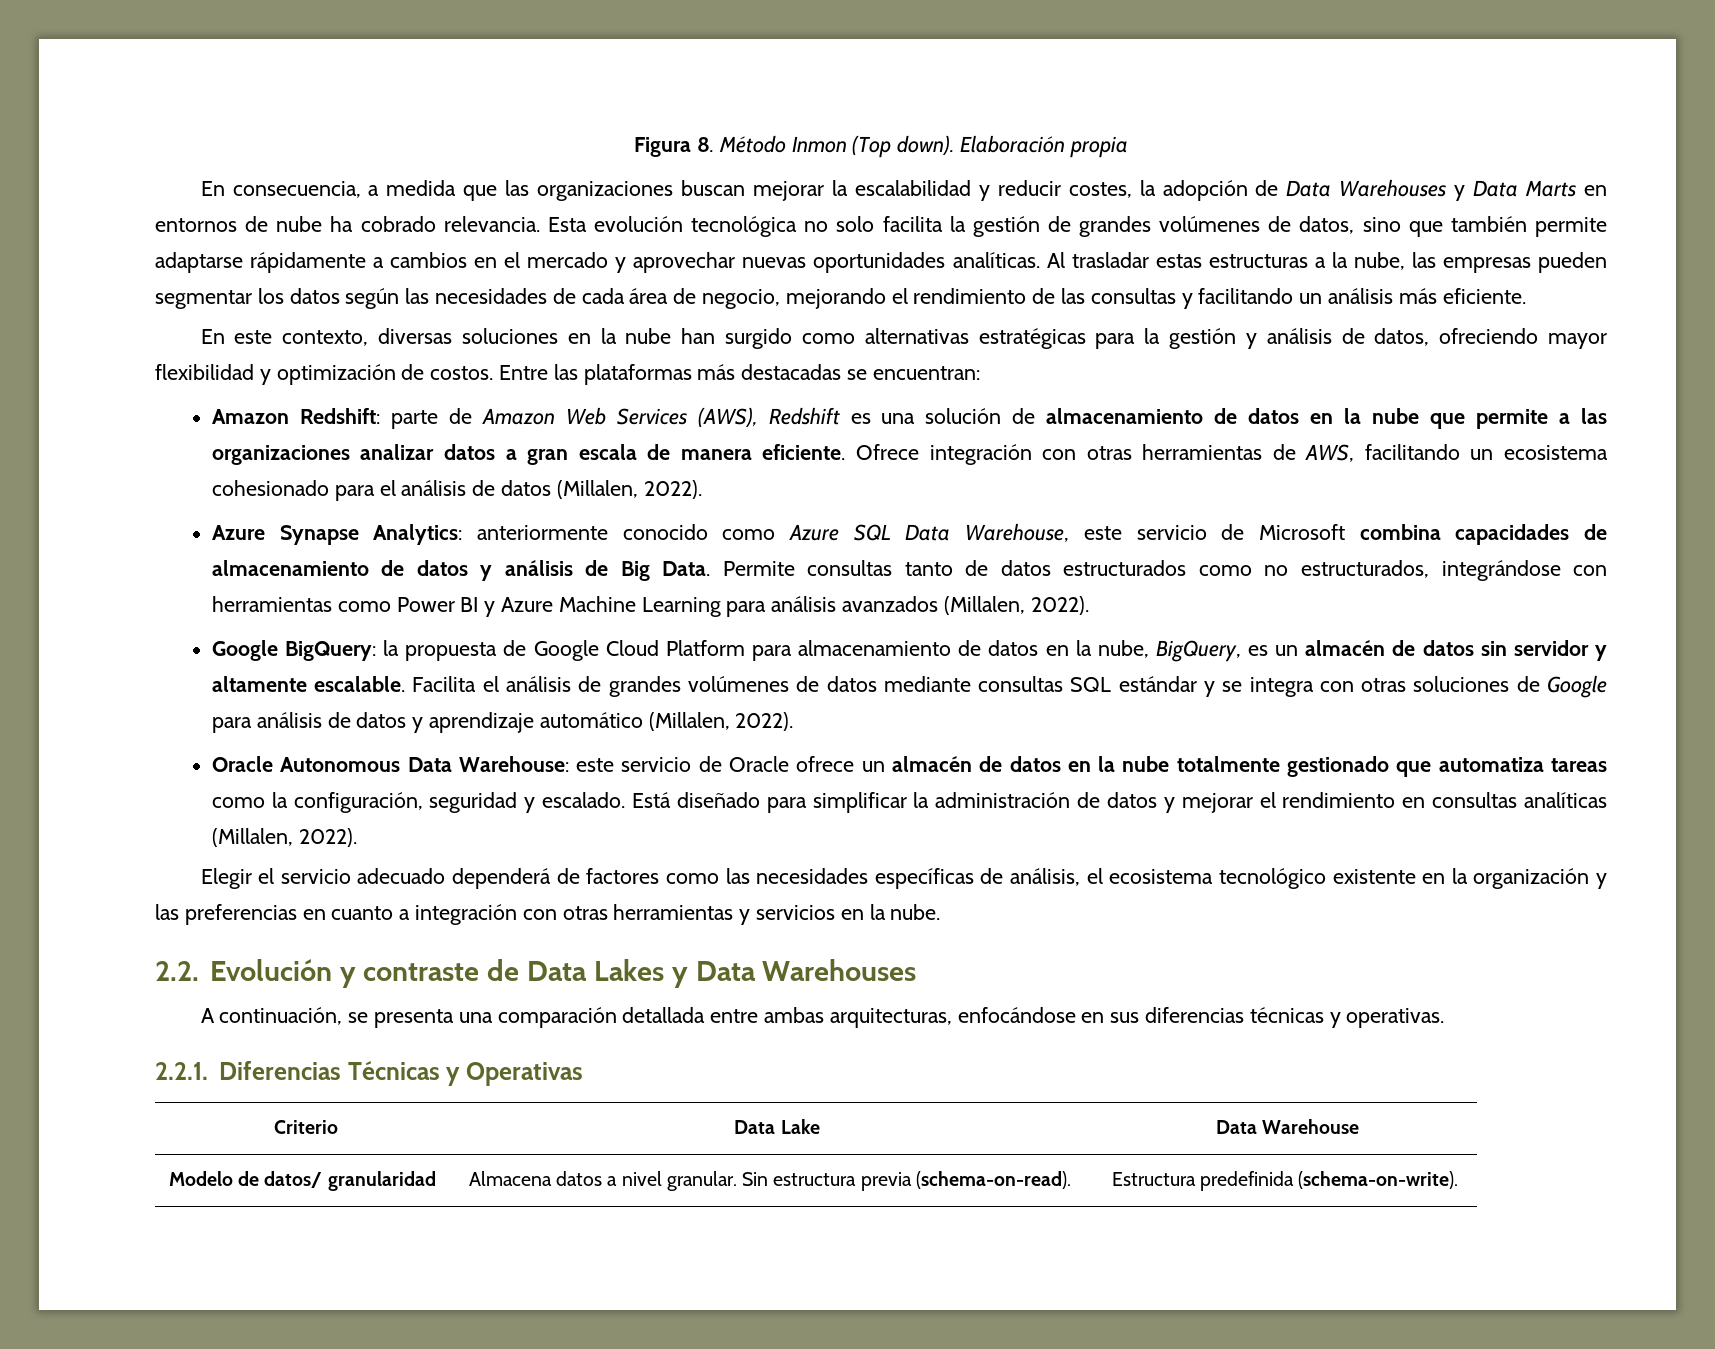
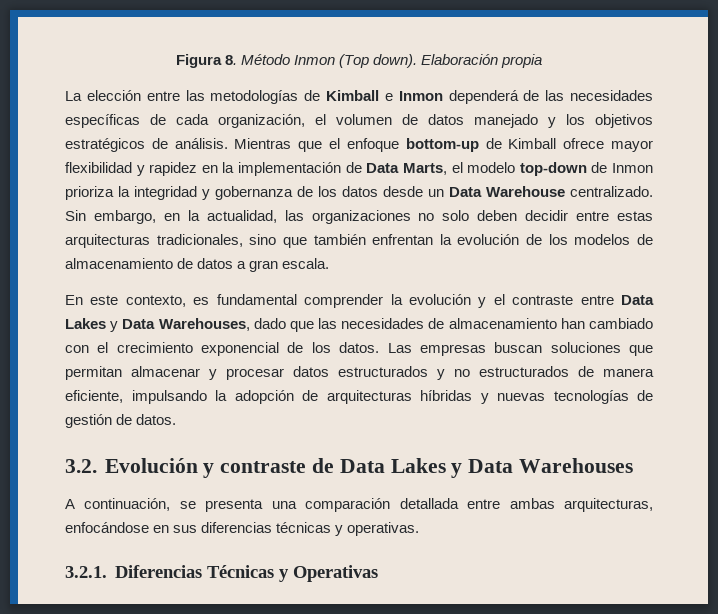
- En consecuencia, a medida que las organizaciones buscan mejorar la escalabilidad y reducir costes, la adopción de Data Warehouses y Data Marts en entornos de nube ha cobrado relevancia. Esta evolución tecnológica no solo facilita la gestión de grandes volúmenes de datos, sino que también permite adaptarse rápidamente a cambios en el mercado y aprovechar nuevas oportunidades analíticas. Al trasladar estas estructuras a la nube, las empresas pueden segmentar los datos según las necesidades de cada área de negocio, mejorando el rendimiento de las consultas y facilitando un análisis más eficiente.
- En este contexto, diversas soluciones en la nube han surgido como alternativas estratégicas para la gestión y análisis de datos, ofreciendo mayor flexibilidad y optimización de costos. Entre las plataformas más destacadas se encuentran:
- Amazon Redshift: parte de Amazon Web Services (AWS), Redshift es una solución de almacenamiento de datos en la nube que permite a las organizaciones analizar datos a gran escala de manera eficiente. Ofrece integración con otras herramientas de AWS, facilitando un ecosistema cohesionado para el análisis de datos (Millalen, 2022).
- Azure Synapse Analytics: anteriormente conocido como Azure SQL Data Warehouse, este servicio de Microsoft combina capacidades de almacenamiento de datos y análisis de Big Data. Permite consultas tanto de datos estructurados como no estructurados, integrándose con herramientas como Power BI y Azure Machine Learning para análisis avanzados (Millalen, 2022).
- Google BigQuery: la propuesta de Google Cloud Platform para almacenamiento de datos en la nube, BigQuery, es un almacén de datos sin servidor y altamente escalable. Facilita el análisis de grandes volúmenes de datos mediante consultas SQL estándar y se integra con otras soluciones de Google para análisis de datos y aprendizaje automático (Millalen, 2022).
- Oracle Autonomous Data Warehouse: este servicio de Oracle ofrece un almacén de datos en la nube totalmente gestionado que automatiza tareas como la configuración, seguridad y escalado. Está diseñado para simplificar la administración de datos y mejorar el rendimiento en consultas analíticas (Millalen, 2022).
- Elegir el servicio adecuado dependerá de factores como las necesidades específicas de análisis, el ecosistema tecnológico existente en la organización y las preferencias en cuanto a integración con otras herramientas y servicios en la nube.
- 2.2. Evolución y contraste de Data Lakes y Data Warehouses
+ La elección entre las metodologías de Kimball e Inmon dependerá de las necesidades específicas de cada organización, el volumen de datos manejado y los objetivos estratégicos de análisis. Mientras que el enfoque bottom-up de Kimball ofrece mayor flexibilidad y rapidez en la implementación de Data Marts, el modelo top-down de Inmon prioriza la integridad y gobernanza de los datos desde un Data Warehouse centralizado. Sin embargo, en la actualidad, las organizaciones no solo deben decidir entre estas arquitecturas tradicionales, sino que también enfrentan la evolución de los modelos de almacenamiento de datos a gran escala.
+ En este contexto, es fundamental comprender la evolución y el contraste entre Data Lakes y Data Warehouses, dado que las necesidades de almacenamiento han cambiado con el crecimiento exponencial de los datos. Las empresas buscan soluciones que permitan almacenar y procesar datos estructurados y no estructurados de manera eficiente, impulsando la adopción de arquitecturas híbridas y nuevas tecnologías de gestión de datos.
+ 3.2. Evolución y contraste de Data Lakes y Data Warehouses
- 2.2.1. Diferencias Técnicas y Operativas
+ 3.2.1. Diferencias Técnicas y Operativas
- Criterio | Data Lake | Data Warehouse
- Modelo de datos/ granularidad | Almacena datos a nivel granular. Sin estructura previa (schema-on-read). | Estructura predefinida (schema-on-write).

